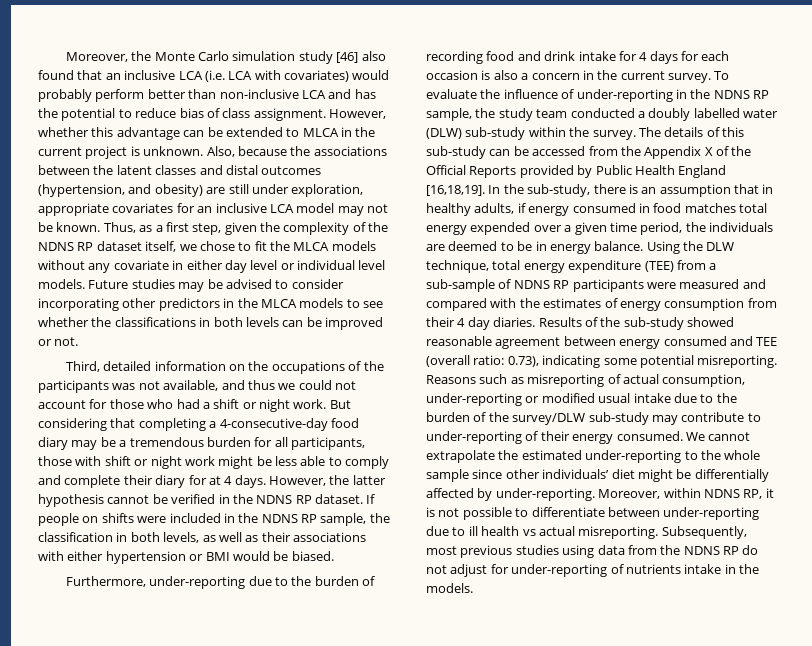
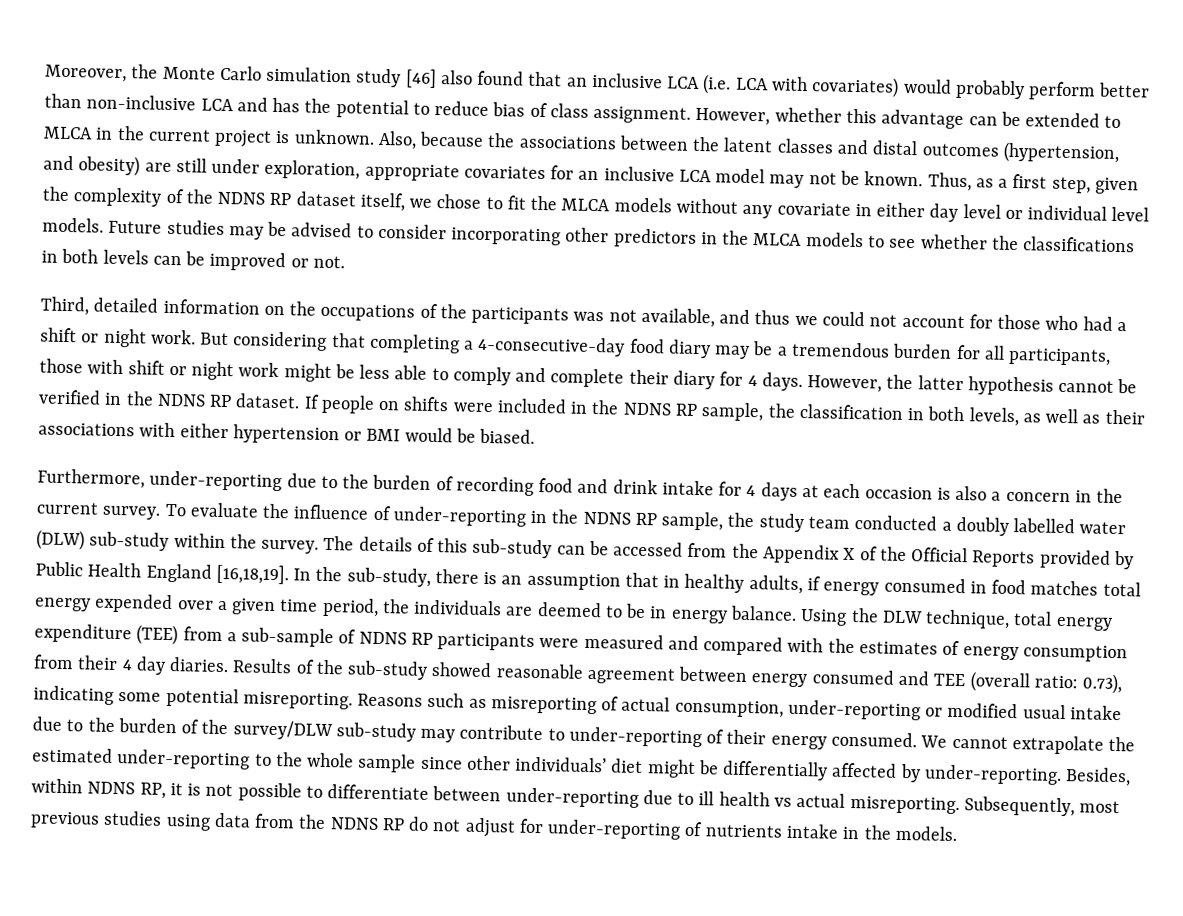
- But considering that completing a 4-consecutive-day food diary may be a tremendous burden for all participants, those with shift or night work might be less able to comply and complete their diary for at 4 days.
+ But considering that completing a 4-consecutive-day food diary may be a tremendous burden for all participants, those with shift or night work might be less able to comply and complete their diary for 4 days.
- Furthermore, under-reporting due to the burden of recording food and drink intake for 4 days for each occasion is also a concern in the current survey.
+ Furthermore, under-reporting due to the burden of recording food and drink intake for 4 days at each occasion is also a concern in the current survey.
- Moreover, within NDNS RP, it is not possible to differentiate between under-reporting due to ill health vs actual misreporting.
+ Besides, within NDNS RP, it is not possible to differentiate between under-reporting due to ill health vs actual misreporting.

